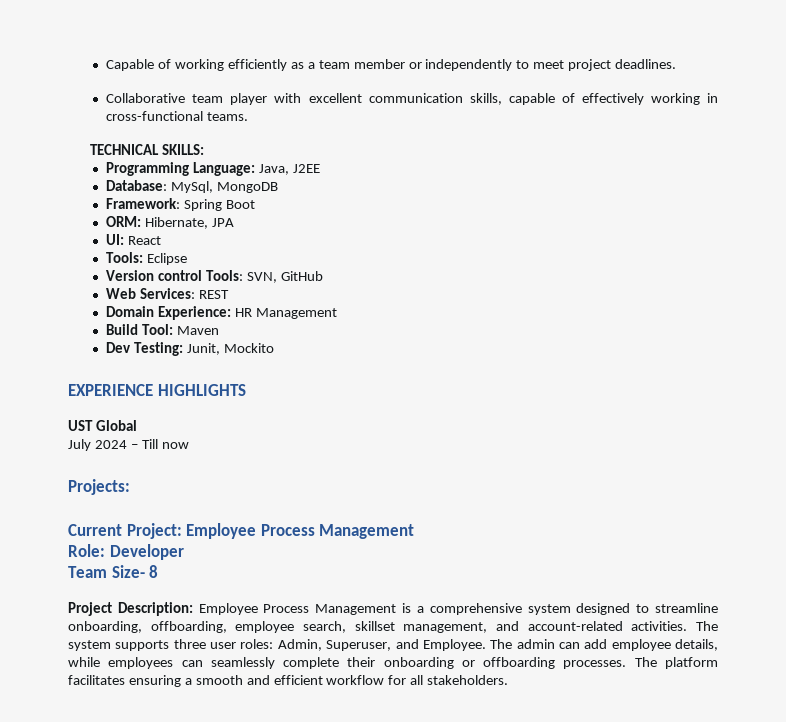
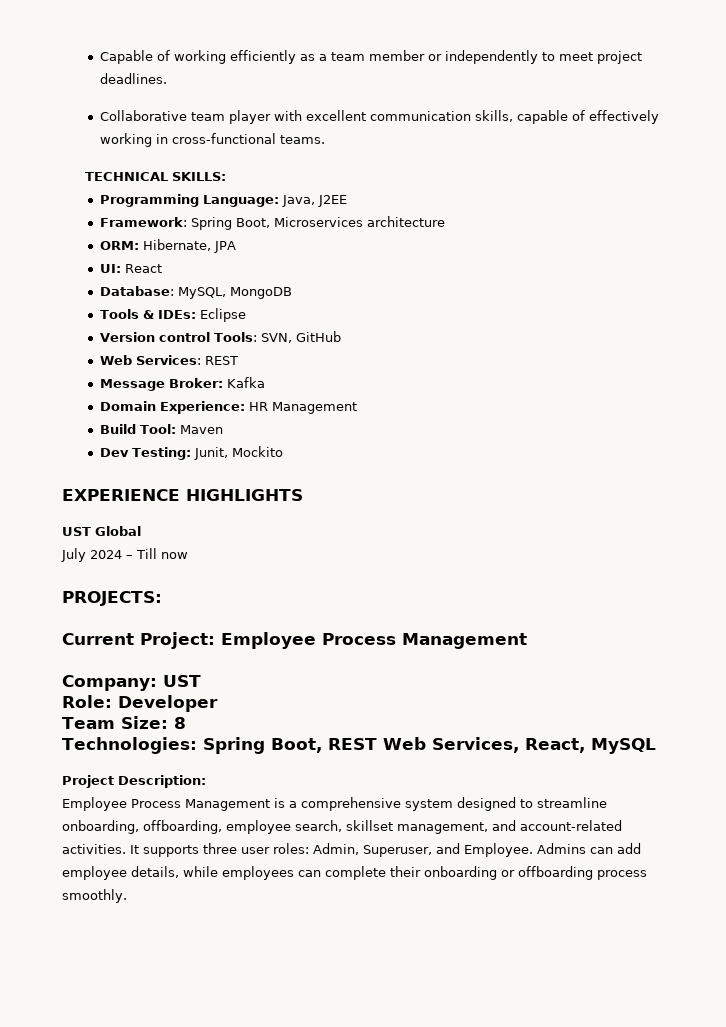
- Database: MySql, MongoDB
- Framework: Spring Boot
+ Framework: Spring Boot, Microservices architecture
- Tools: Eclipse
+ Database: MySQL, MongoDB
+ Tools & IDEs: Eclipse
+ Message Broker: Kafka
- Projects:
+ PROJECTS:
+ Company: UST
- Team Size- 8
+ Team Size: 8
+ Technologies: Spring Boot, REST Web Services, React, MySQL
- Project Description: Employee Process Management is a comprehensive system designed to streamline onboarding, offboarding, employee search, skillset management, and account-related activities.
+ Project Description:
+ Employee Process Management is a comprehensive system designed to streamline onboarding, offboarding, employee search, skillset management, and account-related activities.
- The system supports three user roles: Admin, Superuser, and Employee.
+ It supports three user roles: Admin, Superuser, and Employee.
- The admin can add employee details, while employees can seamlessly complete their onboarding or offboarding processes. The platform facilitates ensuring a smooth and efficient workflow for all stakeholders.
+ Admins can add employee details, while employees can complete their onboarding or offboarding process smoothly.

